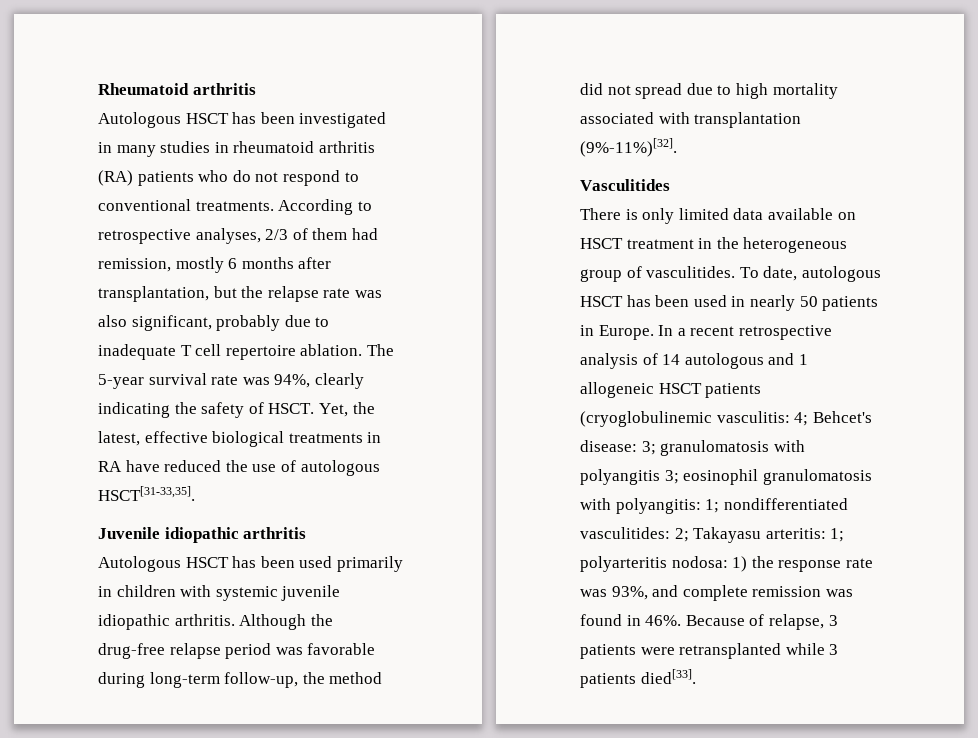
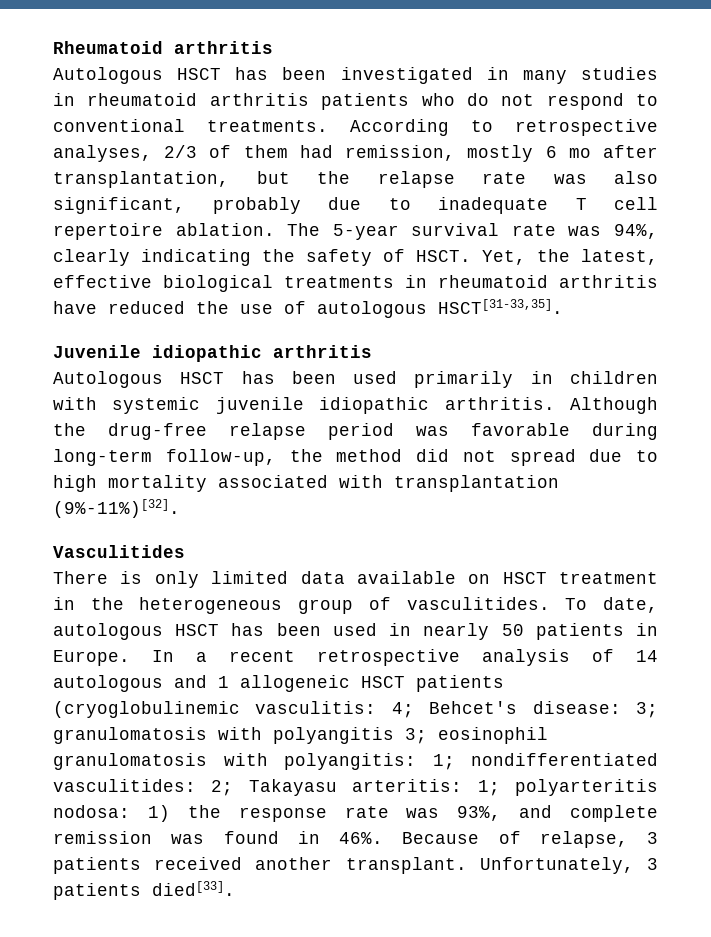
- Autologous HSCT has been investigated in many studies in rheumatoid arthritis (RA) patients who do not respond to conventional treatments.
+ Autologous HSCT has been investigated in many studies in rheumatoid arthritis patients who do not respond to conventional treatments.
- According to retrospective analyses, 2/3 of them had remission, mostly 6 months after transplantation, but the relapse rate was also significant, probably due to inadequate T cell repertoire ablation.
+ According to retrospective analyses, 2/3 of them had remission, mostly 6 mo after transplantation, but the relapse rate was also significant, probably due to inadequate T cell repertoire ablation.
- Yet, the latest, effective biological treatments in RA have reduced the use of autologous HSCT[31-33,35].
+ Yet, the latest, effective biological treatments in rheumatoid arthritis have reduced the use of autologous HSCT[31-33,35].
- Because of relapse, 3 patients were retransplanted while 3 patients died[33].
+ Because of relapse, 3 patients received another transplant. Unfortunately, 3 patients died[33].

